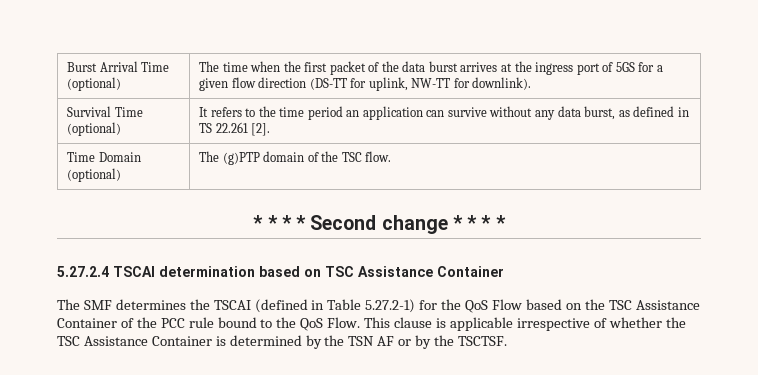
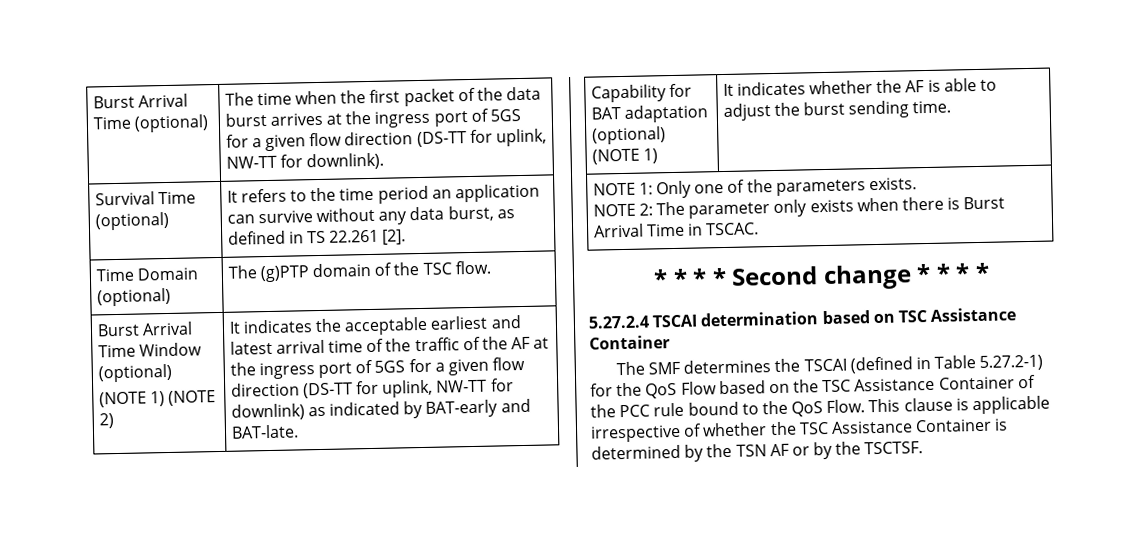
+ Burst Arrival Time Window (optional)
+ (NOTE 1) (NOTE 2) | It indicates the acceptable earliest and latest arrival time of the traffic of the AF at the ingress port of 5GS for a given flow direction (DS-TT for uplink, NW-TT for downlink) as indicated by BAT-early and BAT-late.
+ Capability for BAT adaptation (optional) (NOTE 1) | It indicates whether the AF is able to adjust the burst sending time.
+ NOTE 1: Only one of the parameters exists.
+ NOTE 2: The parameter only exists when there is Burst Arrival Time in TSCAC.

